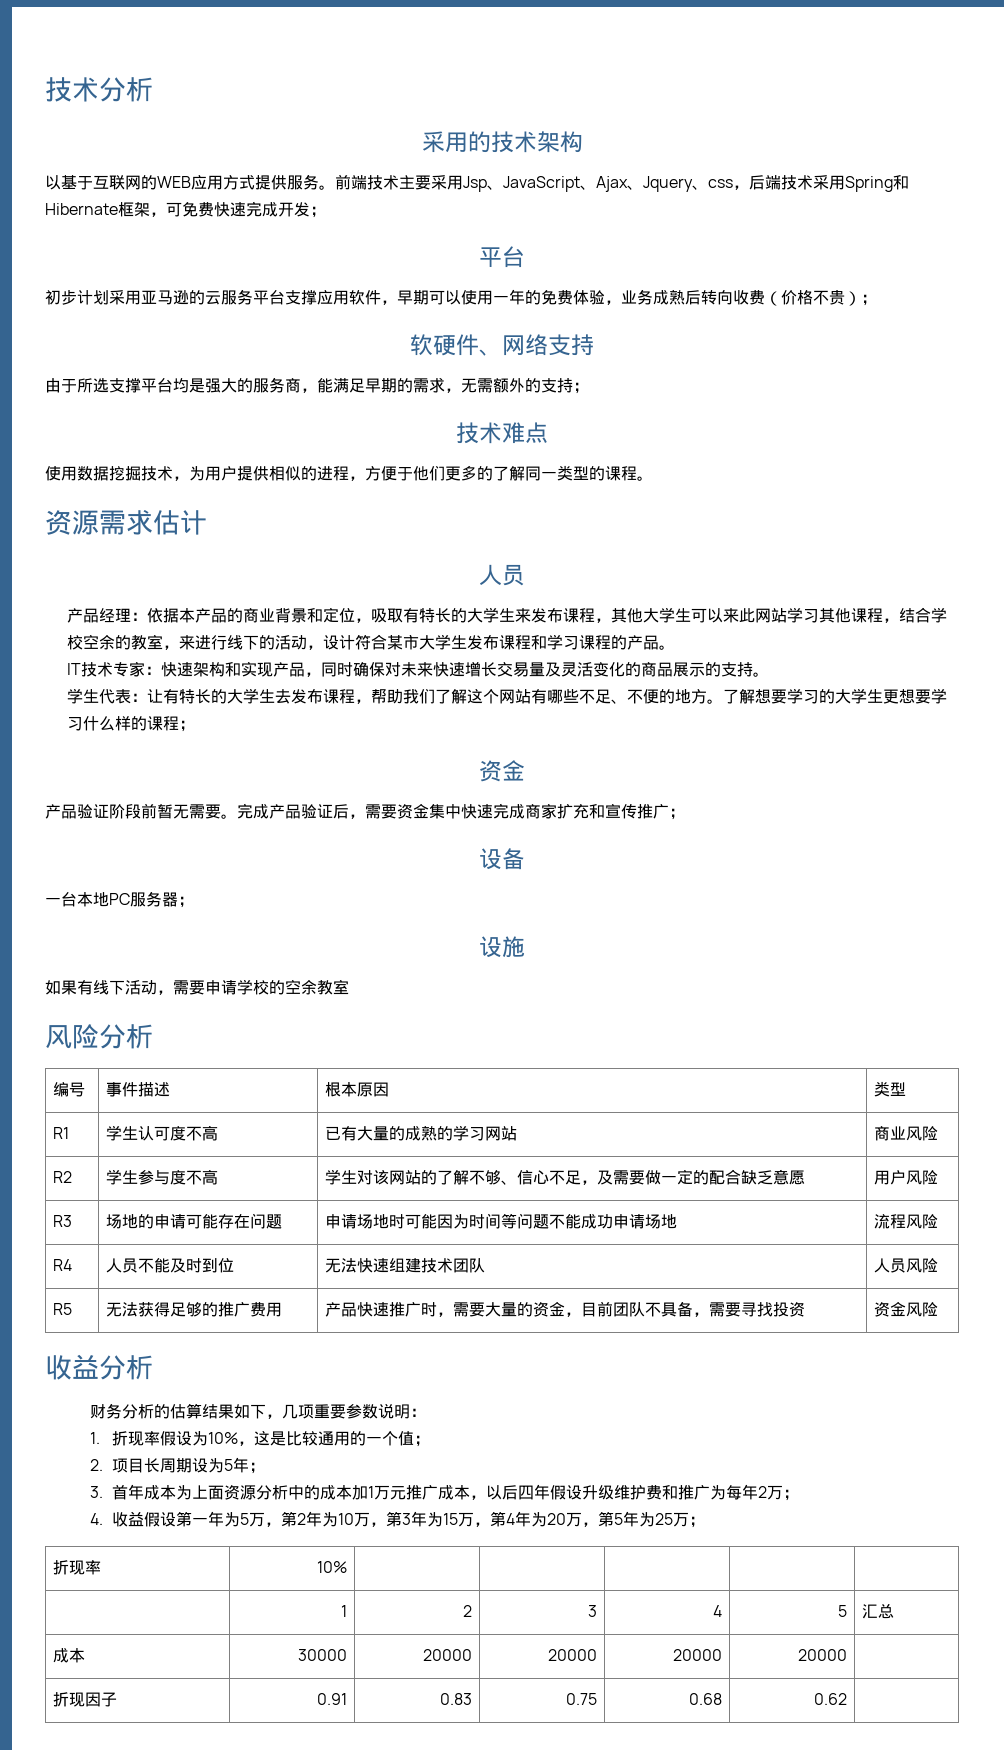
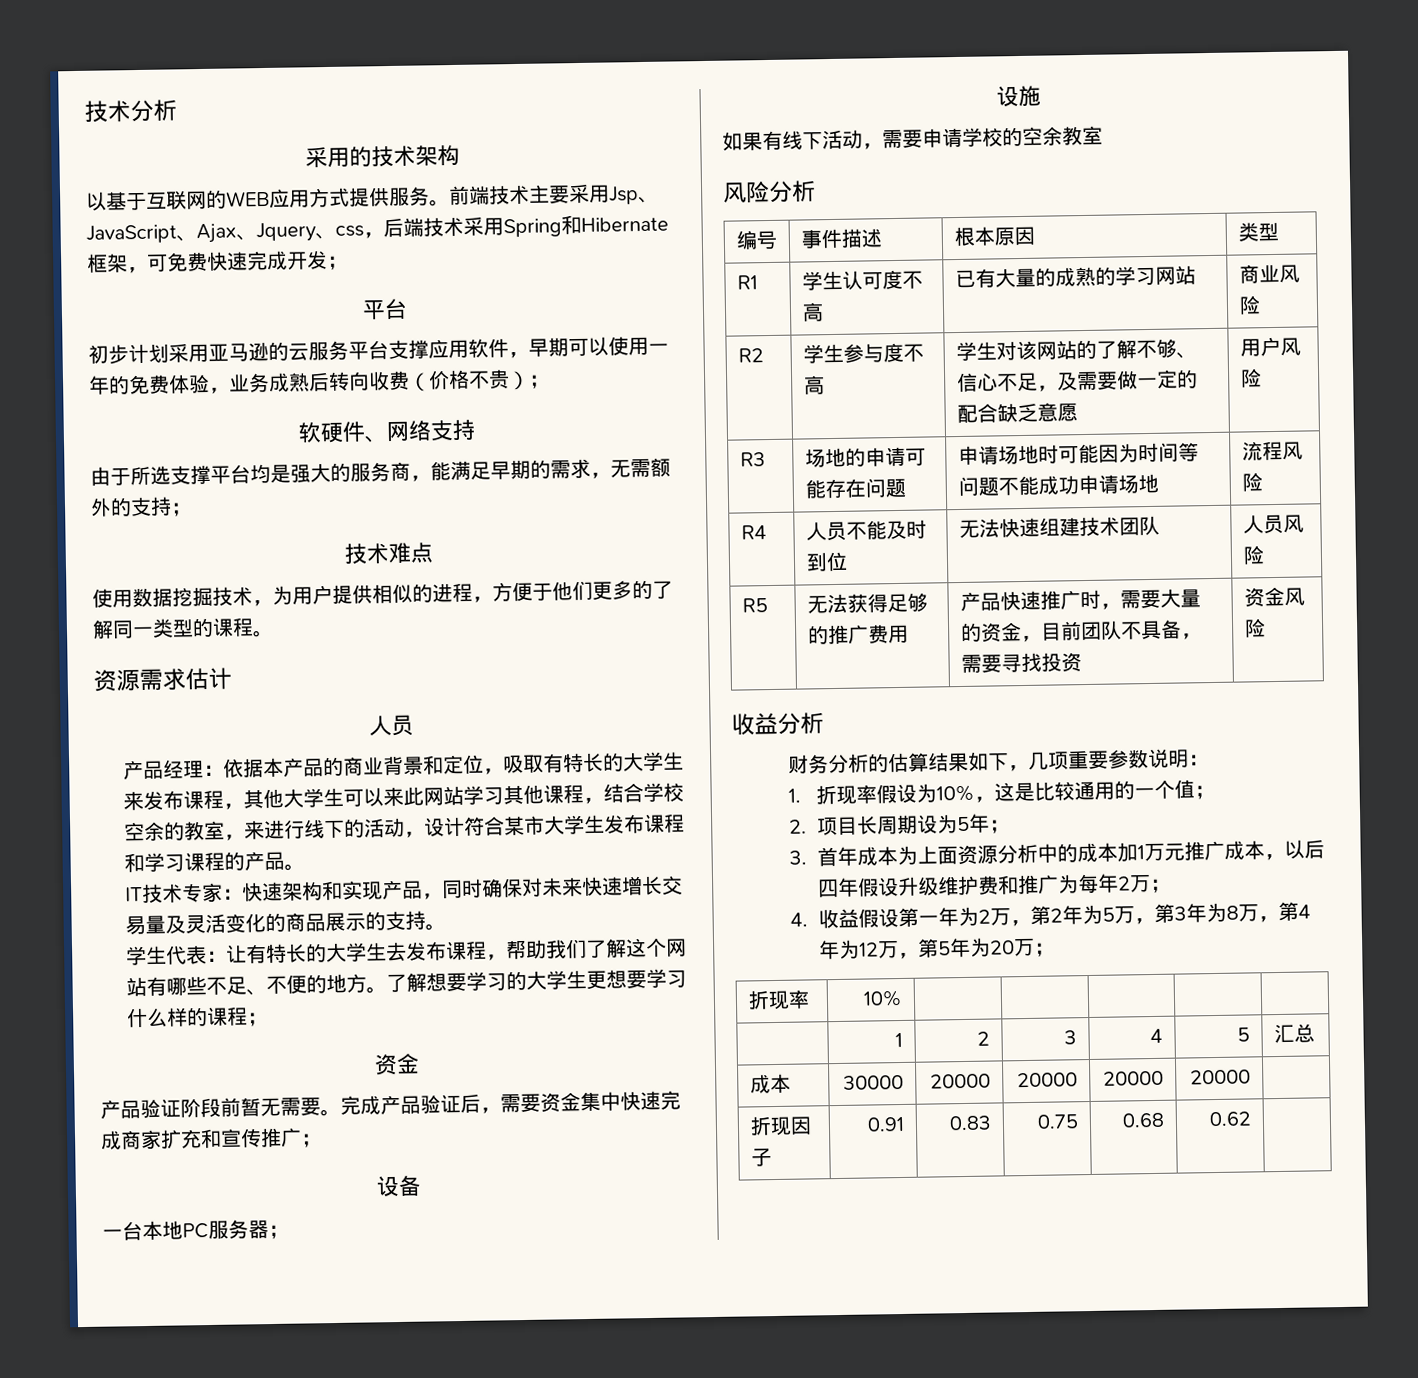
- 4.收益假设第一年为5万，第2年为10万，第3年为15万，第4年为20万，第5年为25万；
+ 4.收益假设第一年为2万，第2年为5万，第3年为8万，第4年为12万，第5年为20万；

